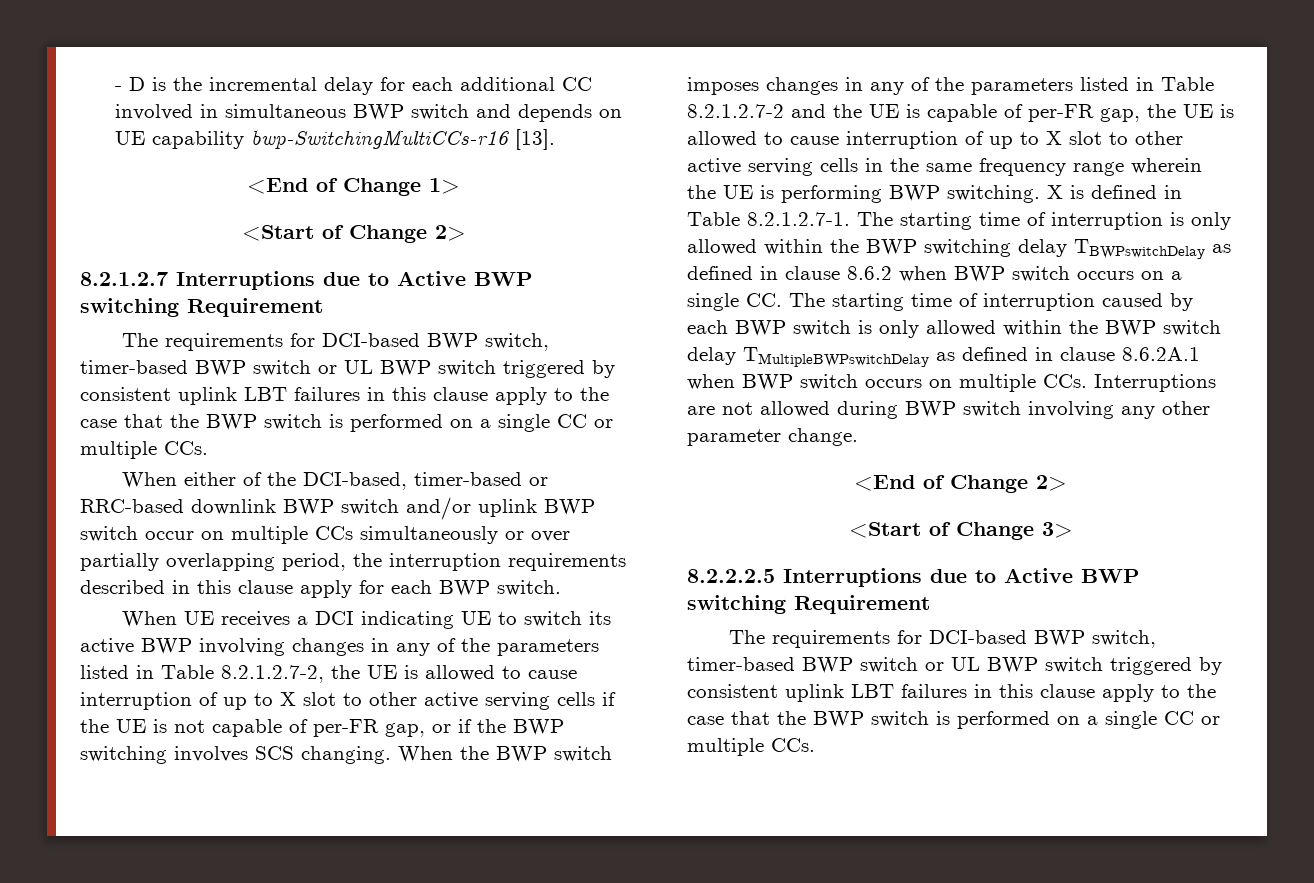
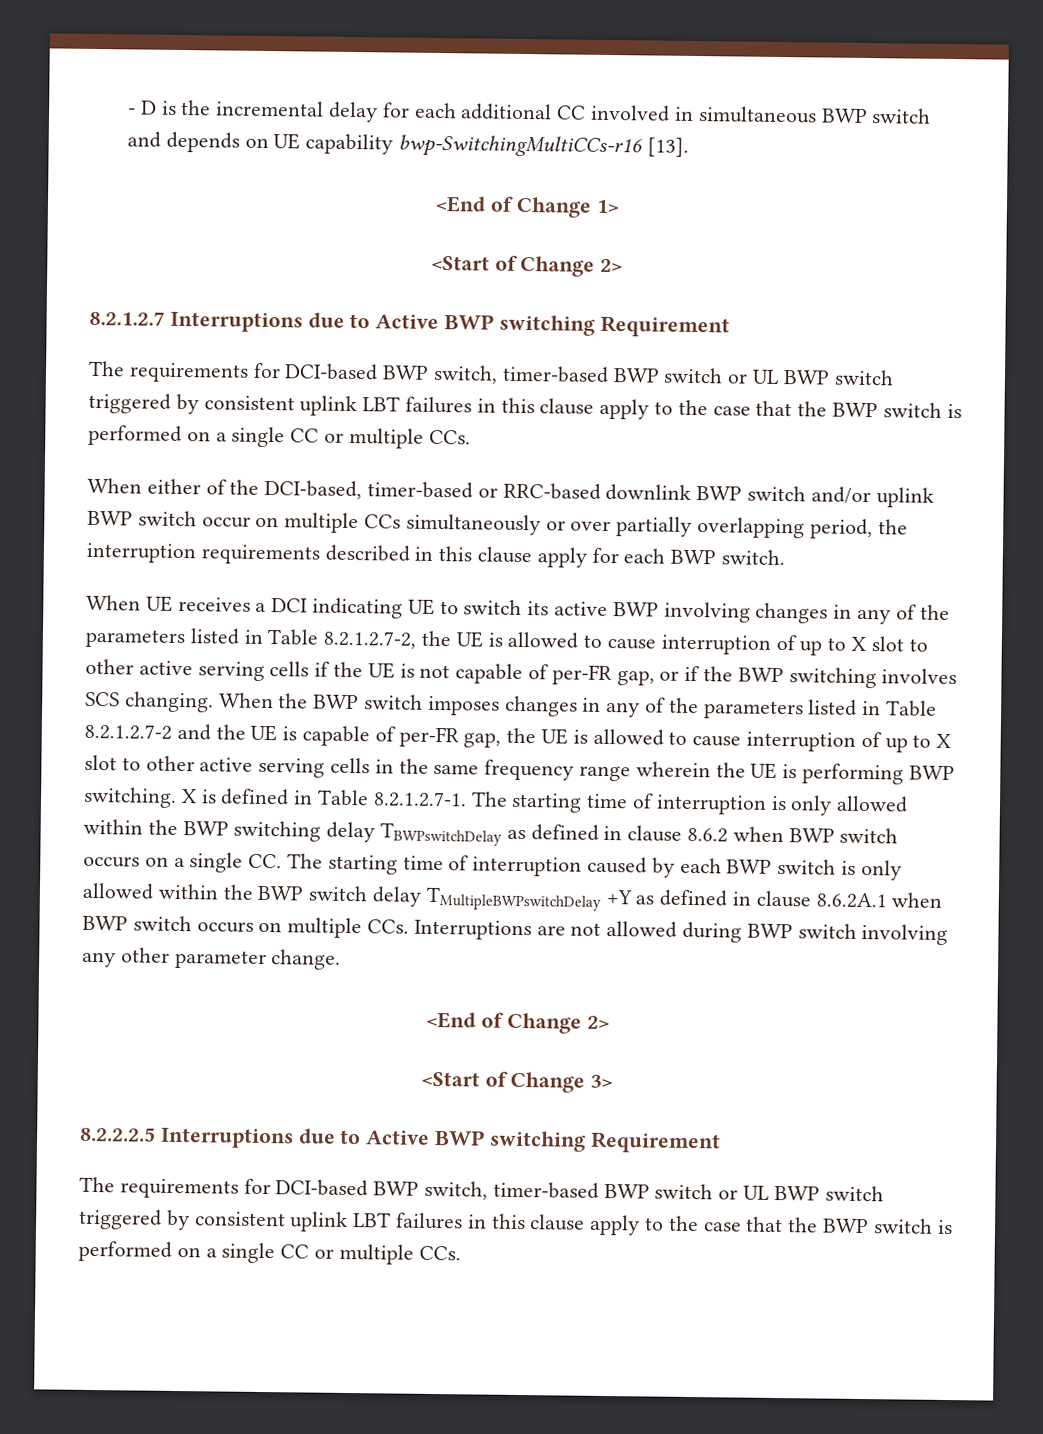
- X is defined in Table 8.2.1.2.7-1. The starting time of interruption is only allowed within the BWP switching delay TBWPswitchDelay as defined in clause 8.6.2 when BWP switch occurs on a single CC. The starting time of interruption caused by each BWP switch is only allowed within the BWP switch delay TMultipleBWPswitchDelay as defined in clause 8.6.2A.1 when BWP switch occurs on multiple CCs. Interruptions are not allowed during BWP switch involving any other parameter change.
+ X is defined in Table 8.2.1.2.7-1. The starting time of interruption is only allowed within the BWP switching delay TBWPswitchDelay as defined in clause 8.6.2 when BWP switch occurs on a single CC. The starting time of interruption caused by each BWP switch is only allowed within the BWP switch delay TMultipleBWPswitchDelay +Y as defined in clause 8.6.2A.1 when BWP switch occurs on multiple CCs. Interruptions are not allowed during BWP switch involving any other parameter change.

